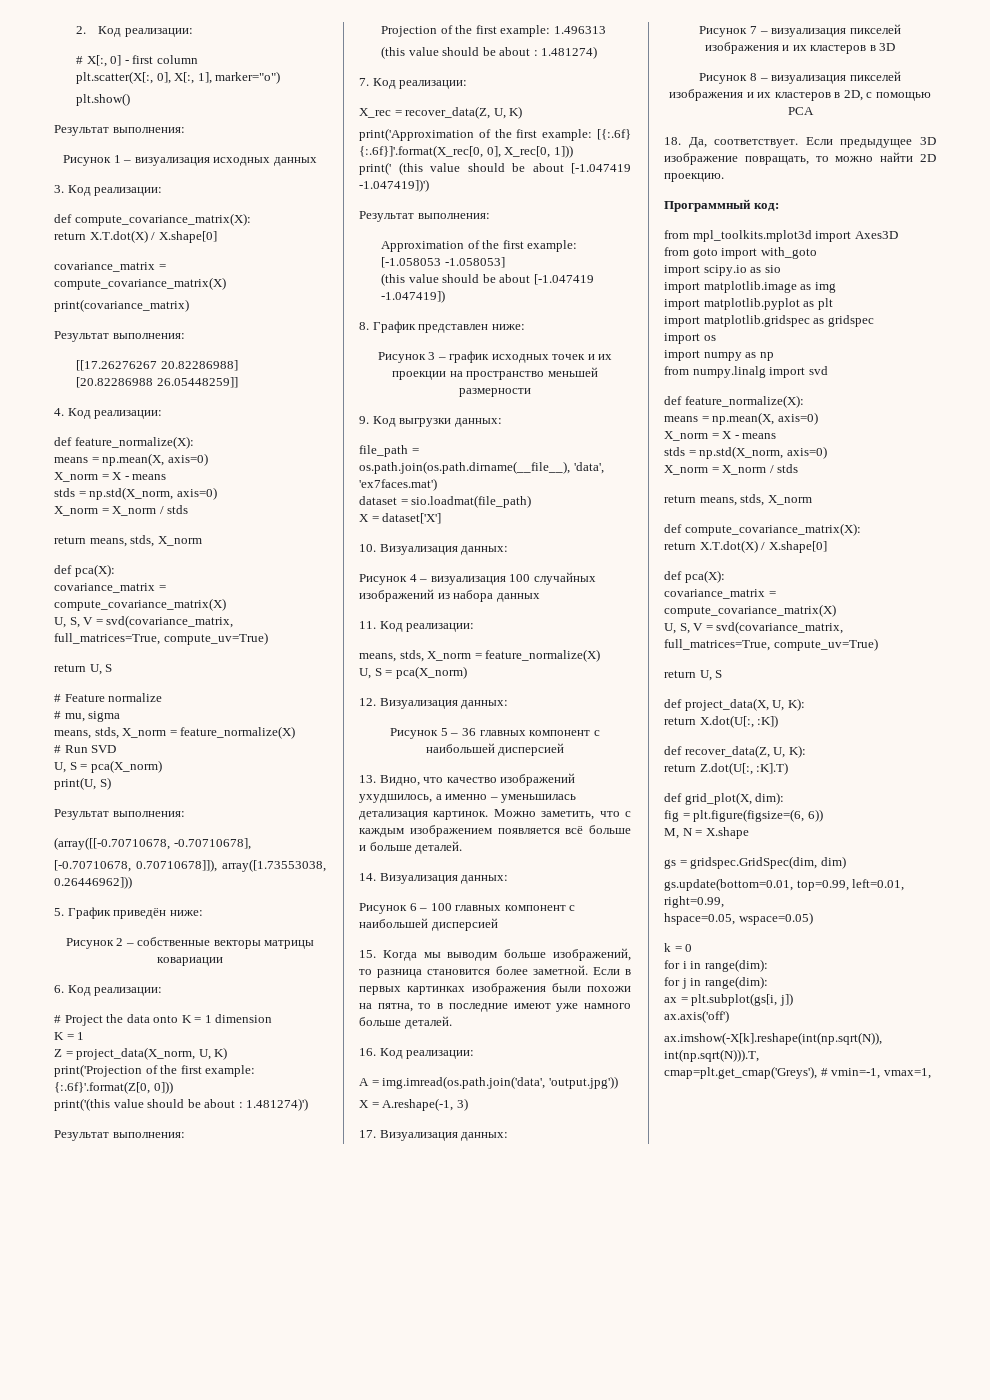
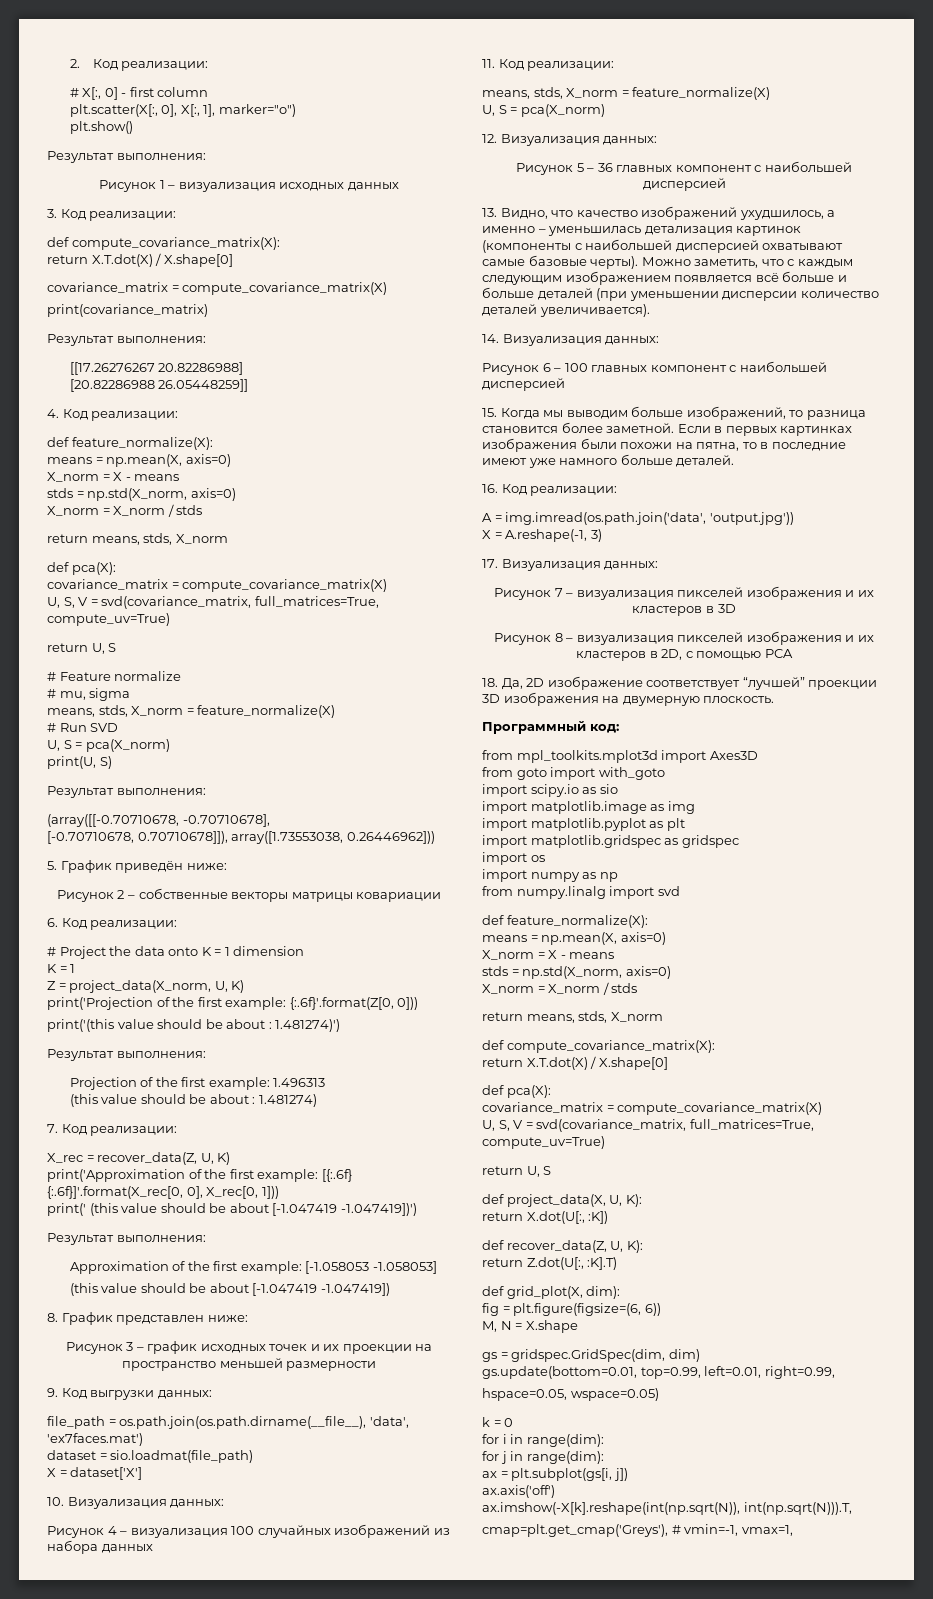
- 13. Видно, что качество изображений ухудшилось, а именно – уменьшилась детализация картинок.
+ 13. Видно, что качество изображений ухудшилось, а именно – уменьшилась детализация картинок (компоненты с наибольшей дисперсией охватывают самые базовые черты).
- Можно заметить, что с каждым изображением появляется всё больше и больше деталей.
+ Можно заметить, что с каждым следующим изображением появляется всё больше и больше деталей (при уменьшении дисперсии количество деталей увеличивается).
- 18. Да, соответствует. Если предыдущее 3D изображение повращать, то можно найти 2D проекцию.
+ 18. Да, 2D изображение соответствует “лучшей” проекции 3D изображения на двумерную плоскость.

